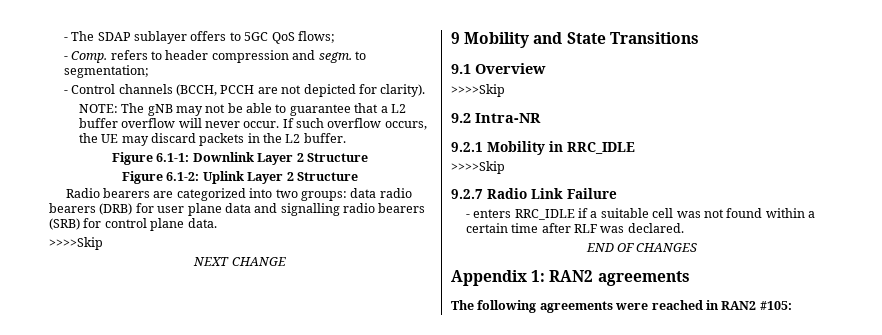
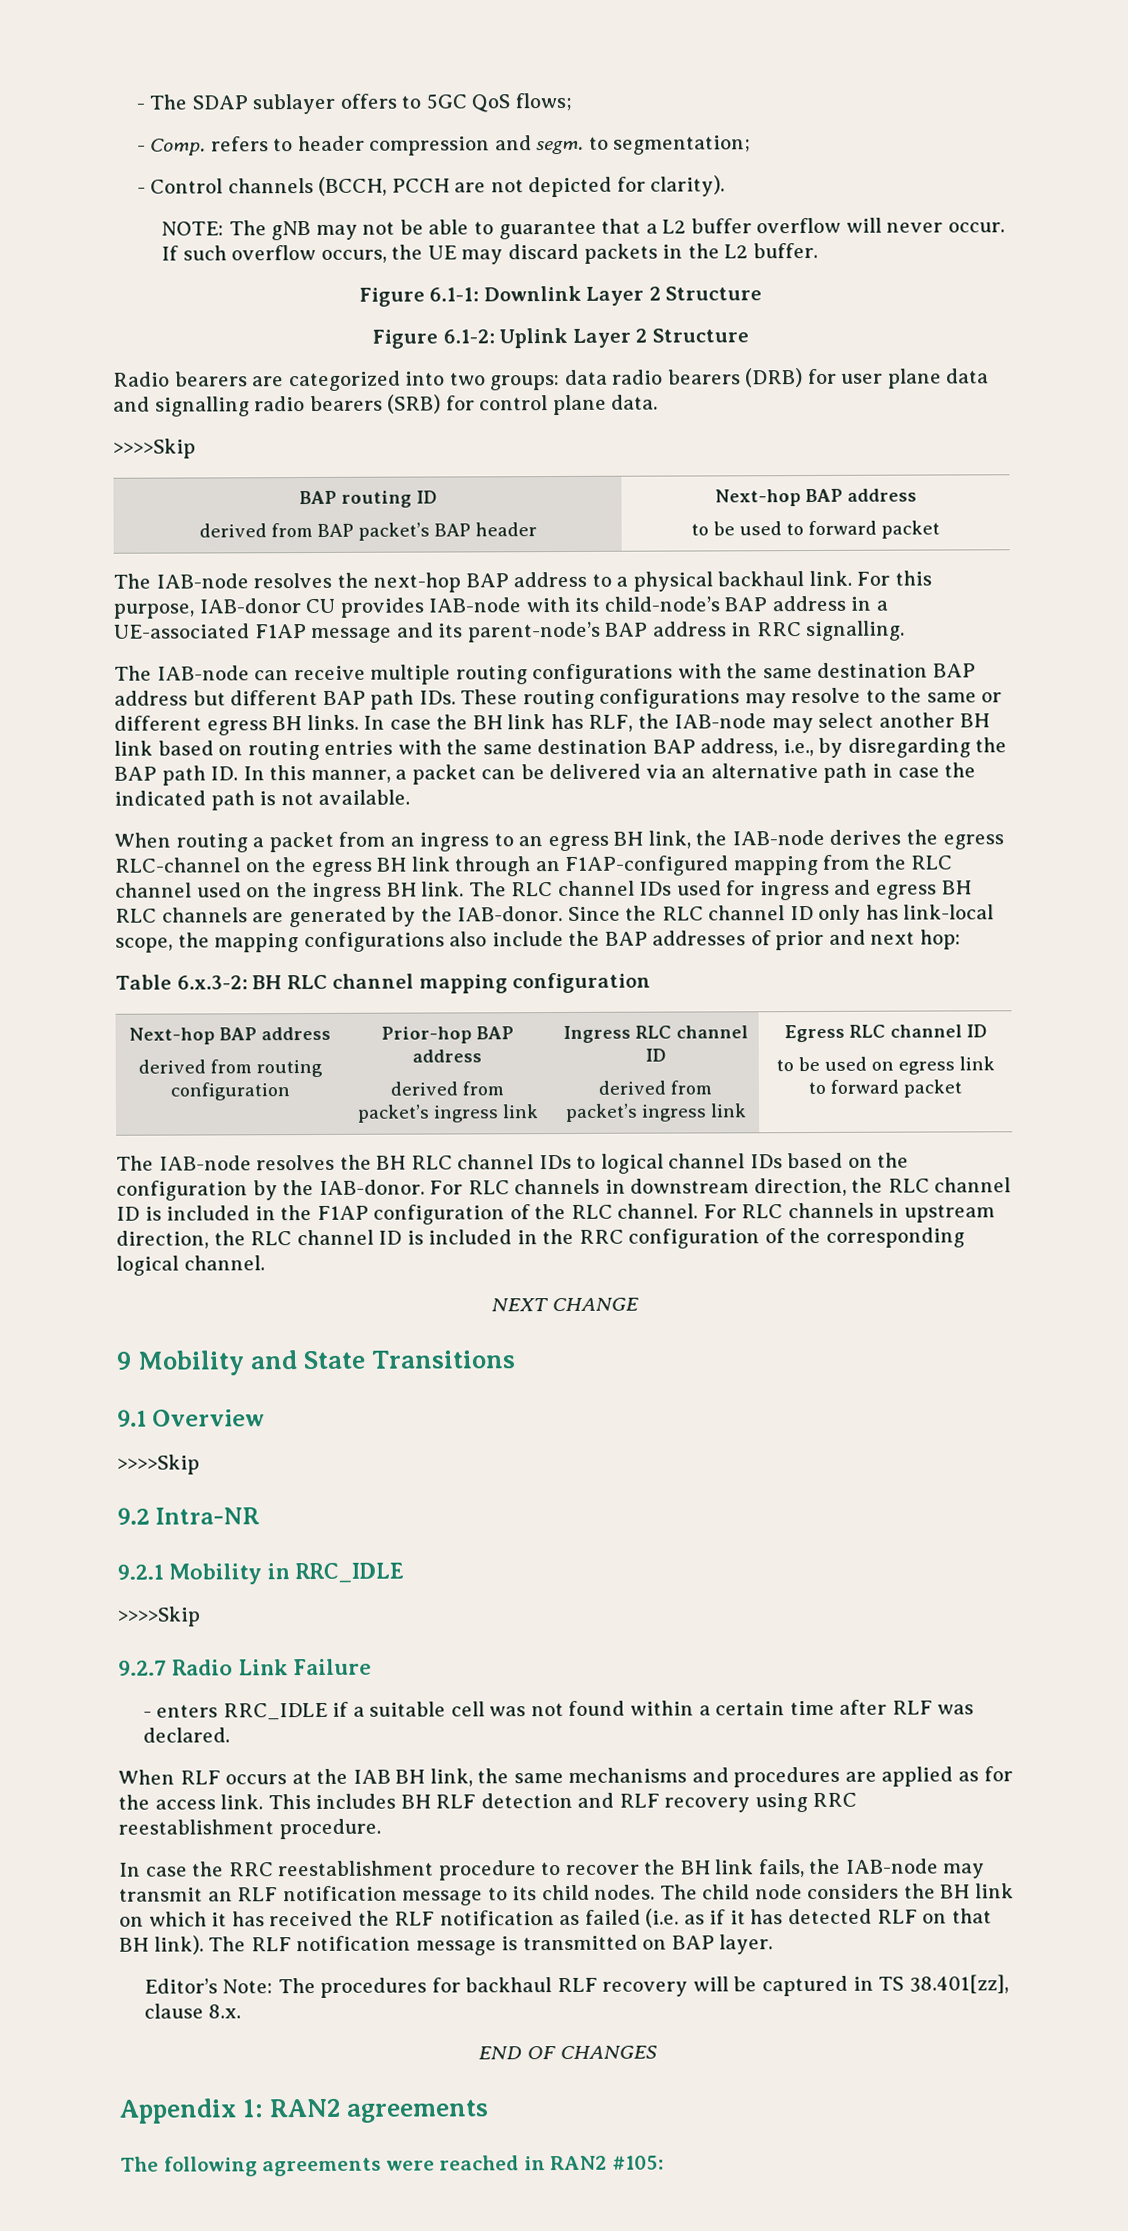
+ BAP routing ID
+ derived from BAP packet’s BAP header | Next-hop BAP address
+ to be used to forward packet
+ The IAB-node resolves the next-hop BAP address to a physical backhaul link. For this purpose, IAB-donor CU provides IAB-node with its child-node’s BAP address in a UE-associated F1AP message and its parent-node’s BAP address in RRC signalling.
+ The IAB-node can receive multiple routing configurations with the same destination BAP address but different BAP path IDs. These routing configurations may resolve to the same or different egress BH links. In case the BH link has RLF, the IAB-node may select another BH link based on routing entries with the same destination BAP address, i.e., by disregarding the BAP path ID. In this manner, a packet can be delivered via an alternative path in case the indicated path is not available.
+ When routing a packet from an ingress to an egress BH link, the IAB-node derives the egress RLC-channel on the egress BH link through an F1AP-configured mapping from the RLC channel used on the ingress BH link. The RLC channel IDs used for ingress and egress BH RLC channels are generated by the IAB-donor. Since the RLC channel ID only has link-local scope, the mapping configurations also include the BAP addresses of prior and next hop:
+ Table 6.x.3-2: BH RLC channel mapping configuration
+ Next-hop BAP address
+ derived from routing configuration | Prior-hop BAP address
+ derived from packet’s ingress link | Ingress RLC channel ID
+ derived from packet’s ingress link | Egress RLC channel ID
+ to be used on egress link to forward packet
+ The IAB-node resolves the BH RLC channel IDs to logical channel IDs based on the configuration by the IAB-donor. For RLC channels in downstream direction, the RLC channel ID is included in the F1AP configuration of the RLC channel. For RLC channels in upstream direction, the RLC channel ID is included in the RRC configuration of the corresponding logical channel.
+ When RLF occurs at the IAB BH link, the same mechanisms and procedures are applied as for the access link. This includes BH RLF detection and RLF recovery using RRC reestablishment procedure.
+ In case the RRC reestablishment procedure to recover the BH link fails, the IAB-node may transmit an RLF notification message to its child nodes. The child node considers the BH link on which it has received the RLF notification as failed (i.e. as if it has detected RLF on that BH link). The RLF notification message is transmitted on BAP layer.
+ Editor’s Note: The procedures for backhaul RLF recovery will be captured in TS 38.401[zz], clause 8.x.

